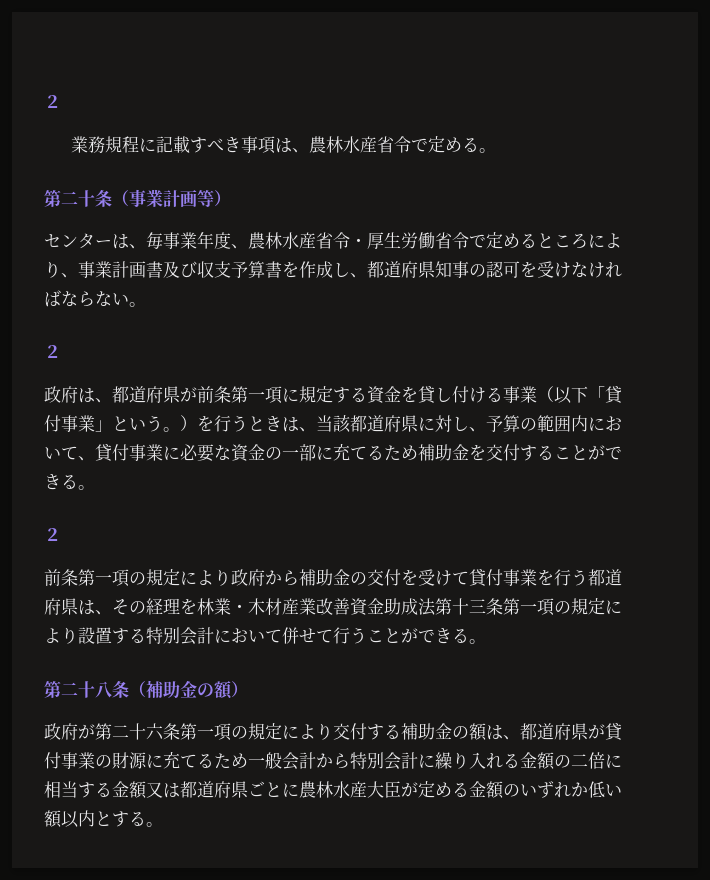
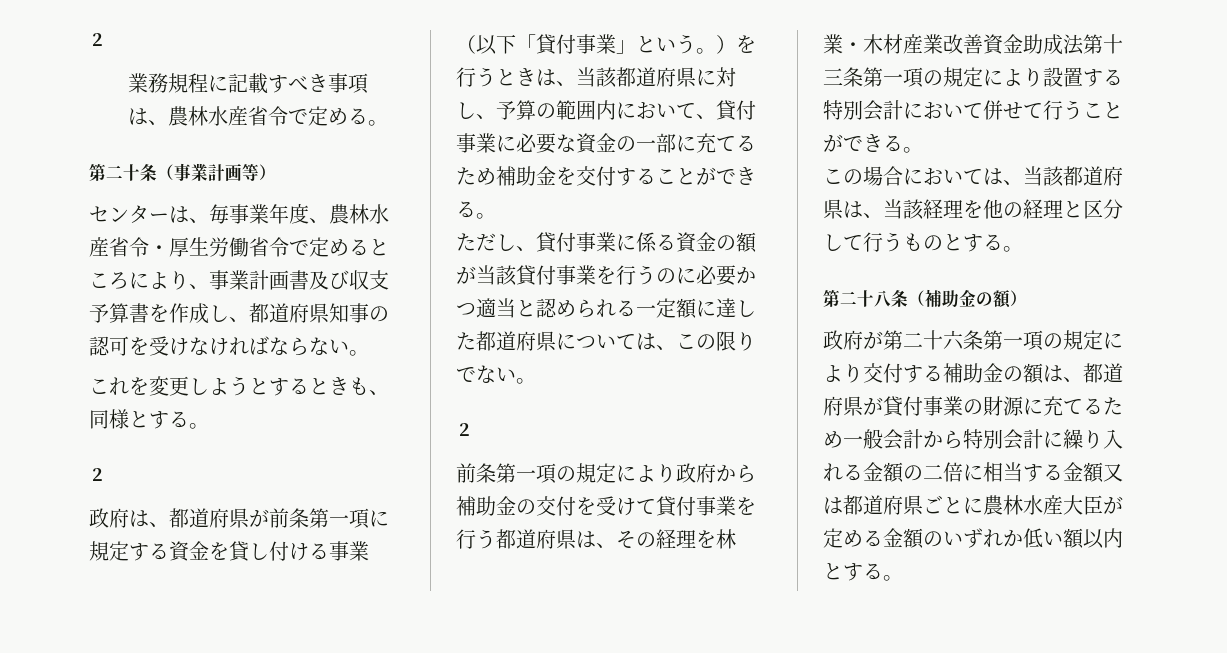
+ これを変更しようとするときも、同様とする。
+ ただし、貸付事業に係る資金の額が当該貸付事業を行うのに必要かつ適当と認められる一定額に達した都道府県については、この限りでない。
+ この場合においては、当該都道府県は、当該経理を他の経理と区分して行うものとする。

